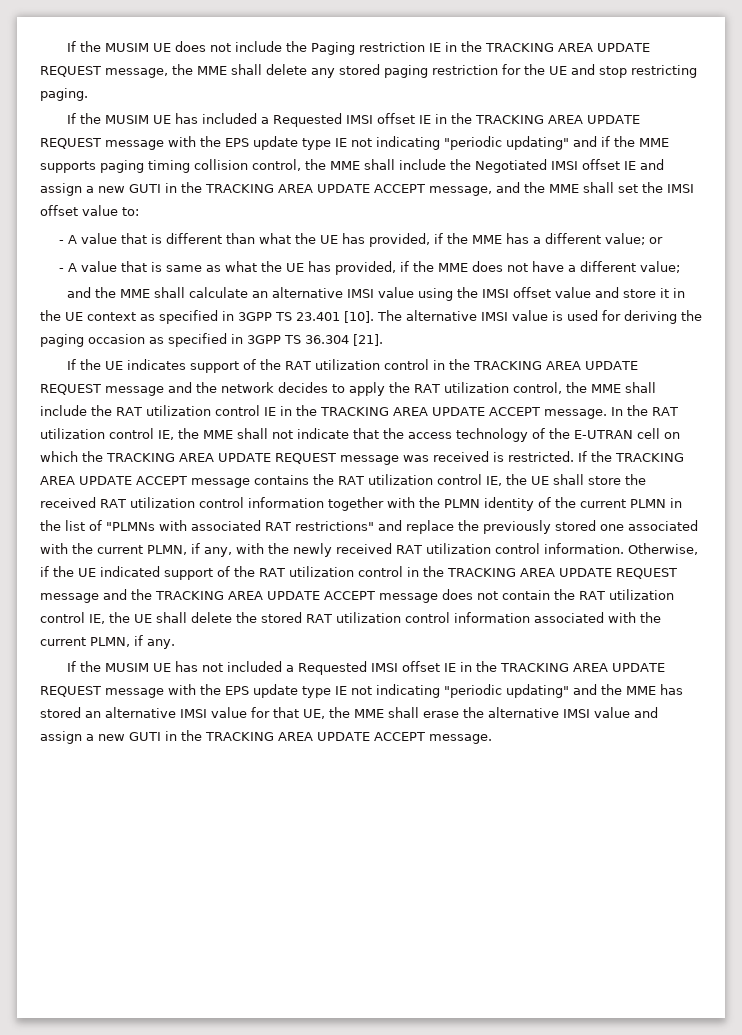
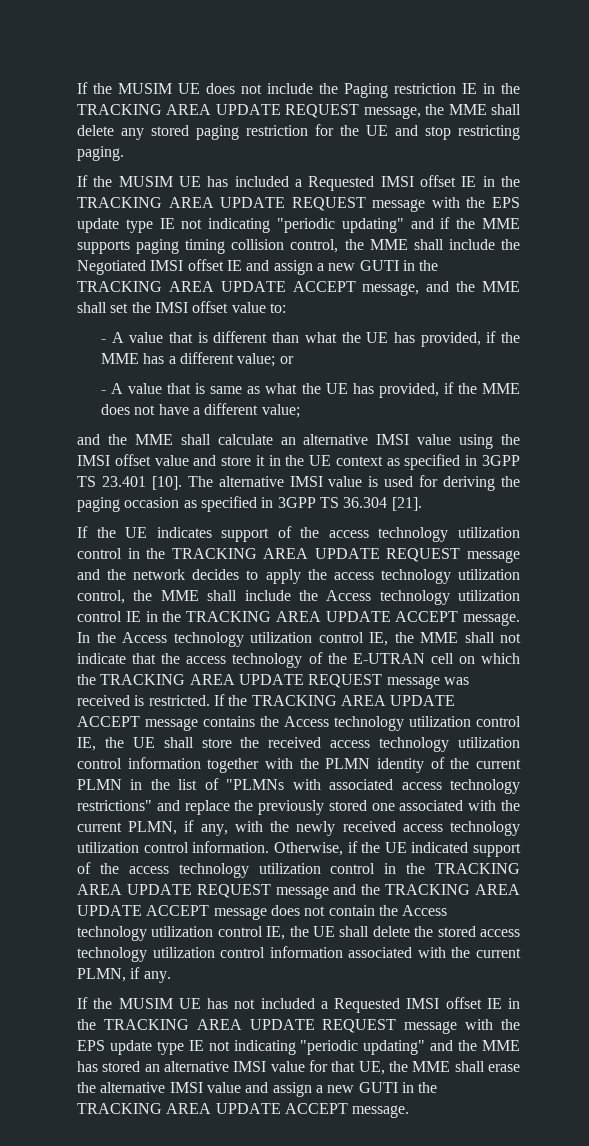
- If the UE indicates support of the RAT utilization control in the TRACKING AREA UPDATE REQUEST message and the network decides to apply the RAT utilization control, the MME shall include the RAT utilization control IE in the TRACKING AREA UPDATE ACCEPT message.
+ If the UE indicates support of the access technology utilization control in the TRACKING AREA UPDATE REQUEST message and the network decides to apply the access technology utilization control, the MME shall include the Access technology utilization control IE in the TRACKING AREA UPDATE ACCEPT message.
- In the RAT utilization control IE, the MME shall not indicate that the access technology of the E-UTRAN cell on which the TRACKING AREA UPDATE REQUEST message was received is restricted.
+ In the Access technology utilization control IE, the MME shall not indicate that the access technology of the E-UTRAN cell on which the TRACKING AREA UPDATE REQUEST message was received is restricted.
- If the TRACKING AREA UPDATE ACCEPT message contains the RAT utilization control IE, the UE shall store the received RAT utilization control information together with the PLMN identity of the current PLMN in the list of "PLMNs with associated RAT restrictions" and replace the previously stored one associated with the current PLMN, if any, with the newly received RAT utilization control information.
+ If the TRACKING AREA UPDATE ACCEPT message contains the Access technology utilization control IE, the UE shall store the received access technology utilization control information together with the PLMN identity of the current PLMN in the list of "PLMNs with associated access technology restrictions" and replace the previously stored one associated with the current PLMN, if any, with the newly received access technology utilization control information.
- Otherwise, if the UE indicated support of the RAT utilization control in the TRACKING AREA UPDATE REQUEST message and the TRACKING AREA UPDATE ACCEPT message does not contain the RAT utilization control IE, the UE shall delete the stored RAT utilization control information associated with the current PLMN, if any.
+ Otherwise, if the UE indicated support of the access technology utilization control in the TRACKING AREA UPDATE REQUEST message and the TRACKING AREA UPDATE ACCEPT message does not contain the Access technology utilization control IE, the UE shall delete the stored access technology utilization control information associated with the current PLMN, if any.

